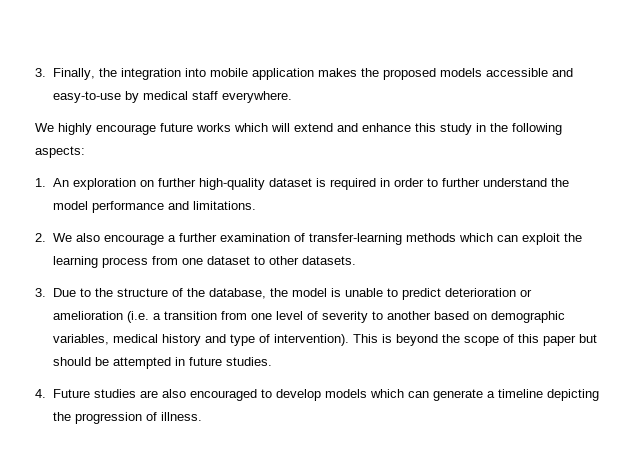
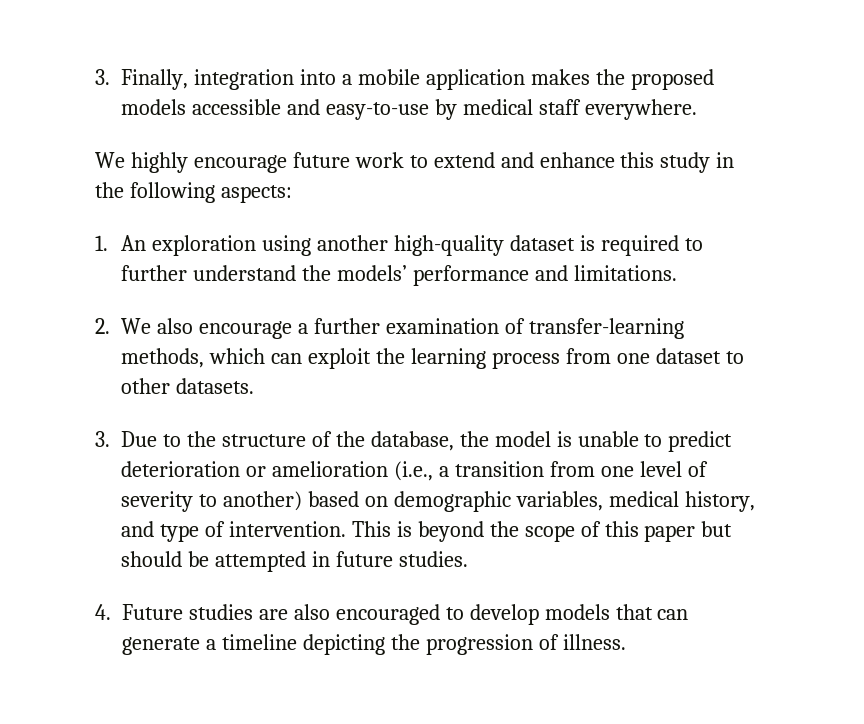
- 3. Finally, the integration into mobile application makes the proposed models accessible and easy-to-use by medical staff everywhere.
+ 3. Finally, integration into a mobile application makes the proposed models accessible and easy-to-use by medical staff everywhere.
- We highly encourage future works which will extend and enhance this study in the following aspects:
+ We highly encourage future work to extend and enhance this study in the following aspects:
- 1. An exploration on further high-quality dataset is required in order to further understand the model performance and limitations.
+ 1. An exploration using another high-quality dataset is required to further understand the models’ performance and limitations.
- 2. We also encourage a further examination of transfer-learning methods which can exploit the learning process from one dataset to other datasets.
+ 2. We also encourage a further examination of transfer-learning methods, which can exploit the learning process from one dataset to other datasets.
- 3. Due to the structure of the database, the model is unable to predict deterioration or amelioration (i.e. a transition from one level of severity to another based on demographic variables, medical history and type of intervention).
+ 3. Due to the structure of the database, the model is unable to predict deterioration or amelioration (i.e., a transition from one level of severity to another) based on demographic variables, medical history, and type of intervention.
- 4. Future studies are also encouraged to develop models which can generate a timeline depicting the progression of illness.
+ 4. Future studies are also encouraged to develop models that can generate a timeline depicting the progression of illness.

